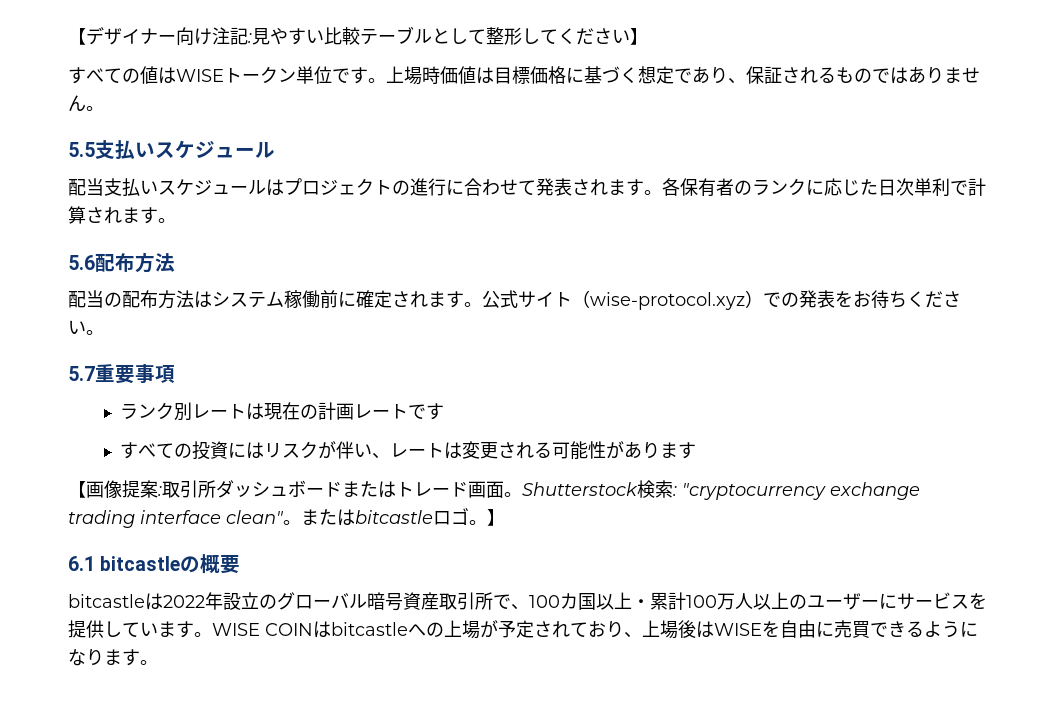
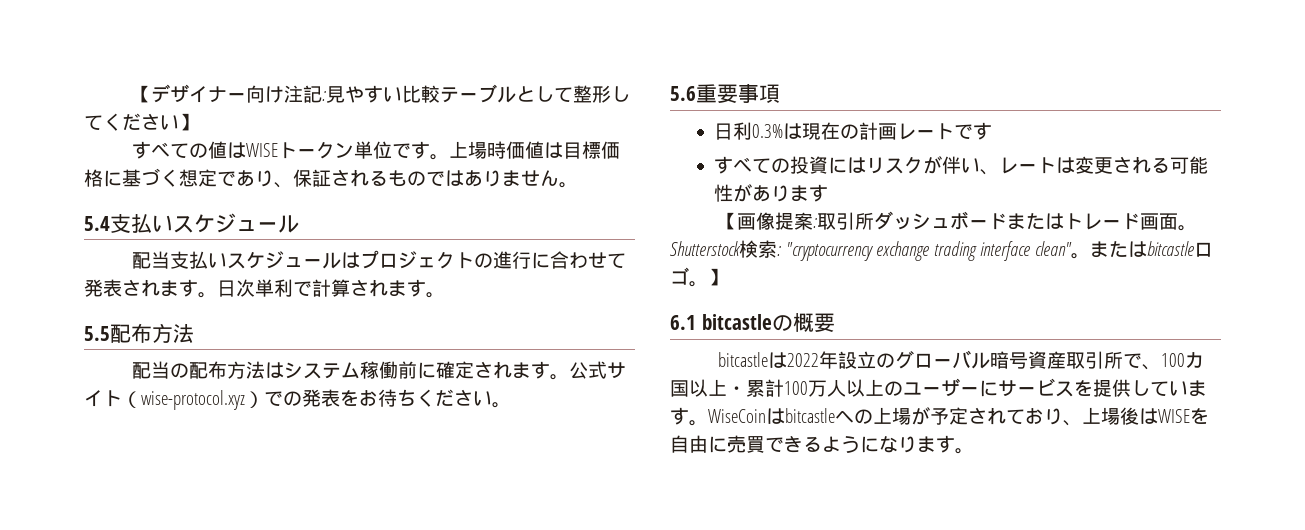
- 5.5支払いスケジュール
+ 5.4支払いスケジュール
- 各保有者のランクに応じた日次単利で計算されます。
+ 日次単利で計算されます。
- 5.6配布方法
+ 5.5配布方法
- 5.7重要事項
+ 5.6重要事項
- ランク別レートは現在の計画レートです
+ 日利0.3%は現在の計画レートです
- WISE COINはbitcastleへの上場が予定されており、上場後はWISEを自由に売買できるようになります。
+ WiseCoinはbitcastleへの上場が予定されており、上場後はWISEを自由に売買できるようになります。

